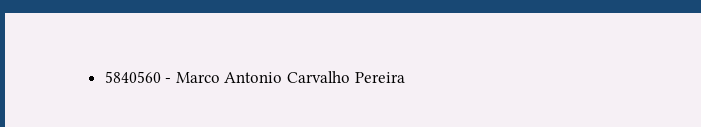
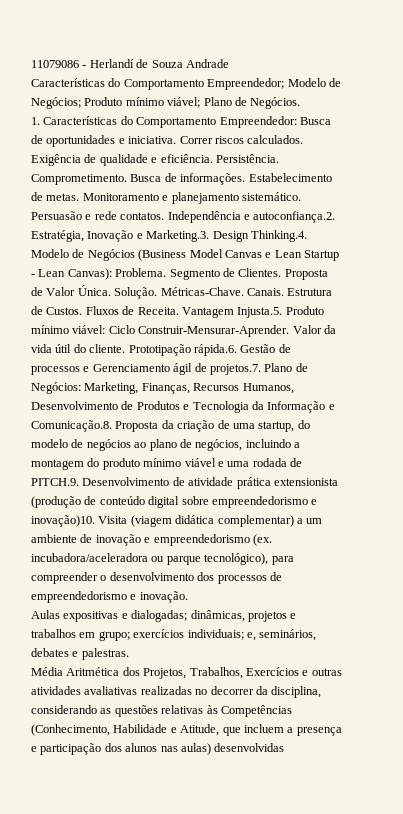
- 5840560 - Marco Antonio Carvalho Pereira
+ 11079086 - Herlandí de Souza Andrade
+ Características do Comportamento Empreendedor; Modelo de Negócios; Produto mínimo viável; Plano de Negócios.
+ 1. Características do Comportamento Empreendedor: Busca de oportunidades e iniciativa. Correr riscos calculados. Exigência de qualidade e eficiência. Persistência. Comprometimento. Busca de informações. Estabelecimento de metas. Monitoramento e planejamento sistemático. Persuasão e rede contatos. Independência e autoconfiança.2. Estratégia, Inovação e Marketing.3. Design Thinking.4. Modelo de Negócios (Business Model Canvas e Lean Startup - Lean Canvas): Problema. Segmento de Clientes. Proposta de Valor Única. Solução. Métricas-Chave. Canais. Estrutura de Custos. Fluxos de Receita. Vantagem Injusta.5. Produto mínimo viável: Ciclo Construir-Mensurar-Aprender. Valor da vida útil do cliente. Prototipação rápida.6. Gestão de processos e Gerenciamento ágil de projetos.7. Plano de Negócios: Marketing, Finanças, Recursos Humanos, Desenvolvimento de Produtos e Tecnologia da Informação e Comunicação.8. Proposta da criação de uma startup, do modelo de negócios ao plano de negócios, incluindo a montagem do produto mínimo viável e uma rodada de PITCH.9. Desenvolvimento de atividade prática extensionista (produção de conteúdo digital sobre empreendedorismo e inovação)10. Visita (viagem didática complementar) a um ambiente de inovação e empreendedorismo (ex. incubadora/aceleradora ou parque tecnológico), para compreender o desenvolvimento dos processos de empreendedorismo e inovação.
+ Aulas expositivas e dialogadas; dinâmicas, projetos e trabalhos em grupo; exercícios individuais; e, seminários, debates e palestras.
+ Média Aritmética dos Projetos, Trabalhos, Exercícios e outras atividades avaliativas realizadas no decorrer da disciplina, considerando as questões relativas às Competências (Conhecimento, Habilidade e Atitude, que incluem a presença e participação dos alunos nas aulas) desenvolvidas

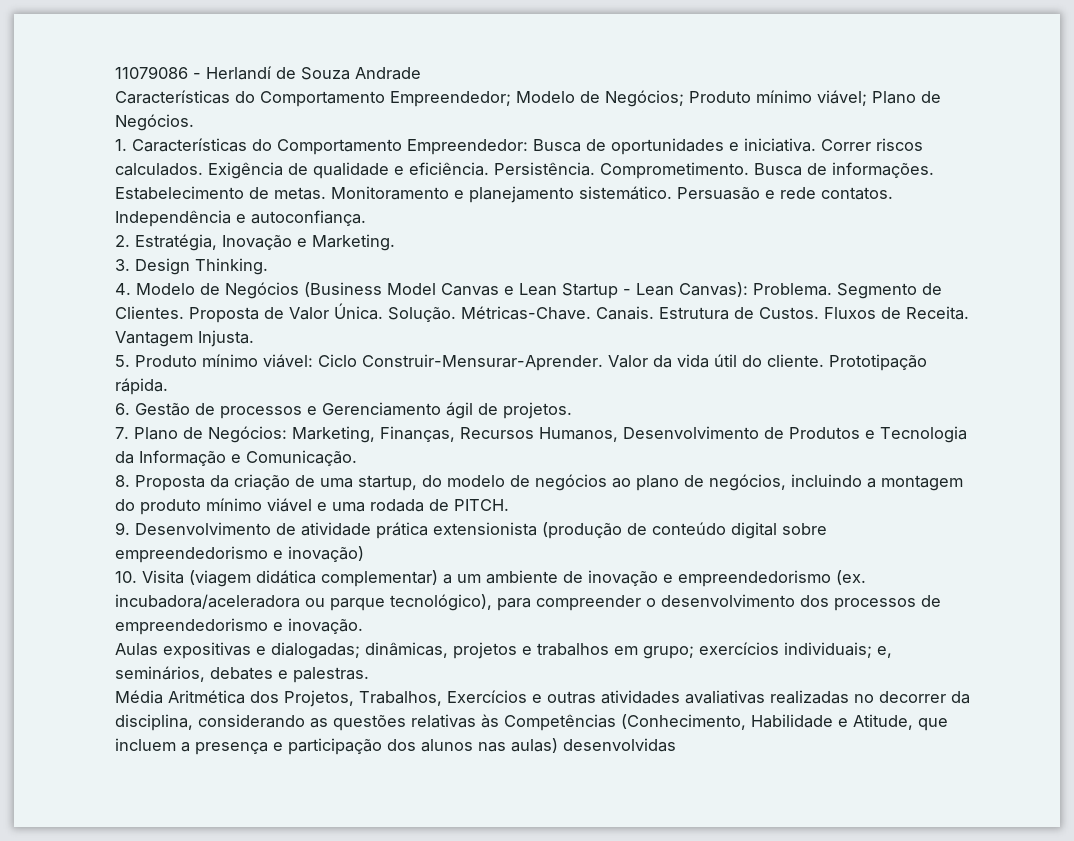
- Independência e autoconfiança.2. Estratégia, Inovação e Marketing.3. Design Thinking.4. Modelo de Negócios (Business Model Canvas e Lean Startup - Lean Canvas): Problema.
+ Independência e autoconfiança.
+ 2. Estratégia, Inovação e Marketing.
+ 3. Design Thinking.
+ 4. Modelo de Negócios (Business Model Canvas e Lean Startup - Lean Canvas): Problema.
- Vantagem Injusta.5. Produto mínimo viável: Ciclo Construir-Mensurar-Aprender.
+ Vantagem Injusta.
+ 5. Produto mínimo viável: Ciclo Construir-Mensurar-Aprender.
- Prototipação rápida.6. Gestão de processos e Gerenciamento ágil de projetos.7. Plano de Negócios:
+ Prototipação rápida.
+ 6. Gestão de processos e Gerenciamento ágil de projetos.
+ 7. Plano de Negócios:
- Marketing, Finanças, Recursos Humanos, Desenvolvimento de Produtos e Tecnologia da Informação e Comunicação.8. Proposta da criação de uma startup, do modelo de negócios ao plano de negócios, incluindo a montagem do produto mínimo viável e uma rodada de PITCH.9. Desenvolvimento de atividade prática extensionista (produção de conteúdo digital sobre empreendedorismo e inovação)10. Visita (viagem didática complementar) a um ambiente de inovação e empreendedorismo (ex. incubadora/aceleradora ou parque tecnológico), para compreender o desenvolvimento dos processos de empreendedorismo e inovação.
+ Marketing, Finanças, Recursos Humanos, Desenvolvimento de Produtos e Tecnologia da Informação e Comunicação.
+ 8. Proposta da criação de uma startup, do modelo de negócios ao plano de negócios, incluindo a montagem do produto mínimo viável e uma rodada de PITCH.
+ 9. Desenvolvimento de atividade prática extensionista (produção de conteúdo digital sobre empreendedorismo e inovação)
+ 10. Visita (viagem didática complementar) a um ambiente de inovação e empreendedorismo (ex. incubadora/aceleradora ou parque tecnológico), para compreender o desenvolvimento dos processos de empreendedorismo e inovação.

